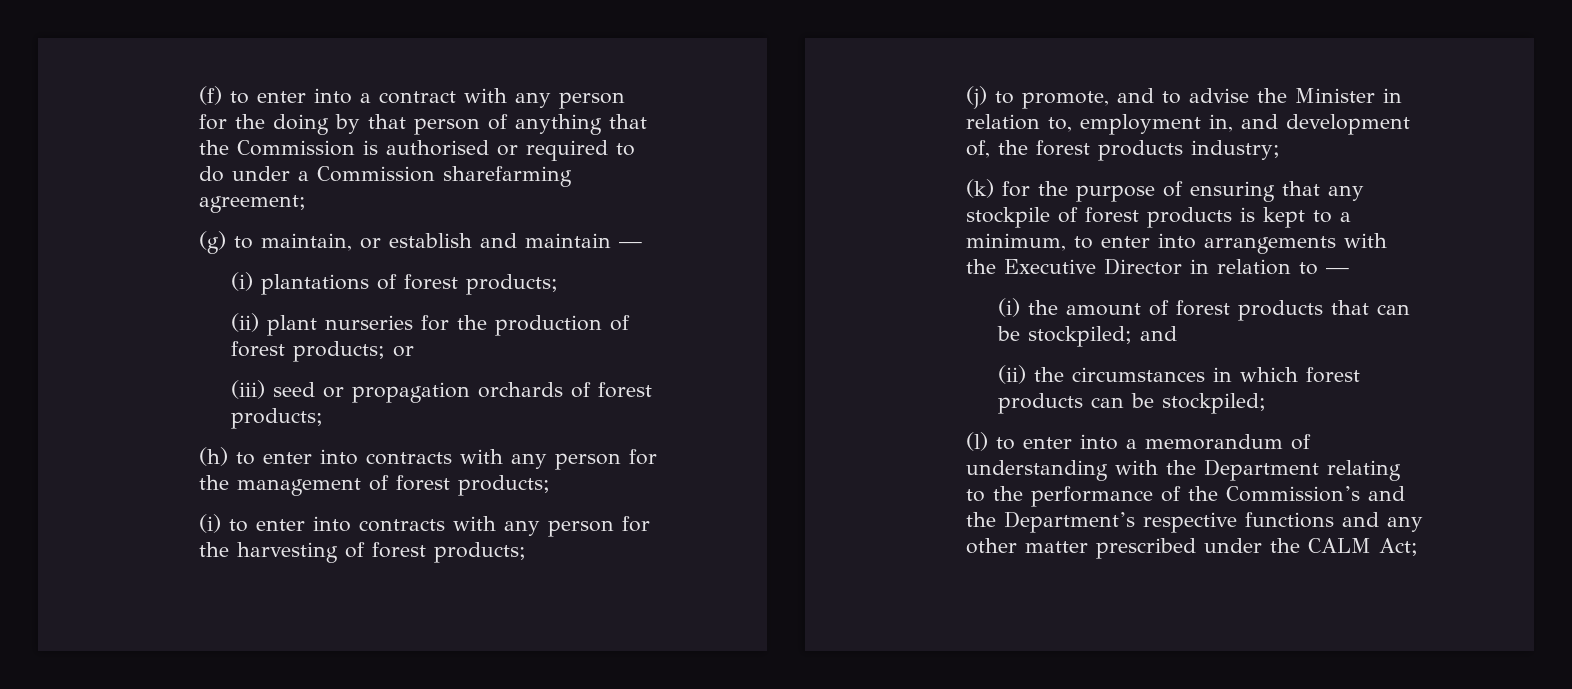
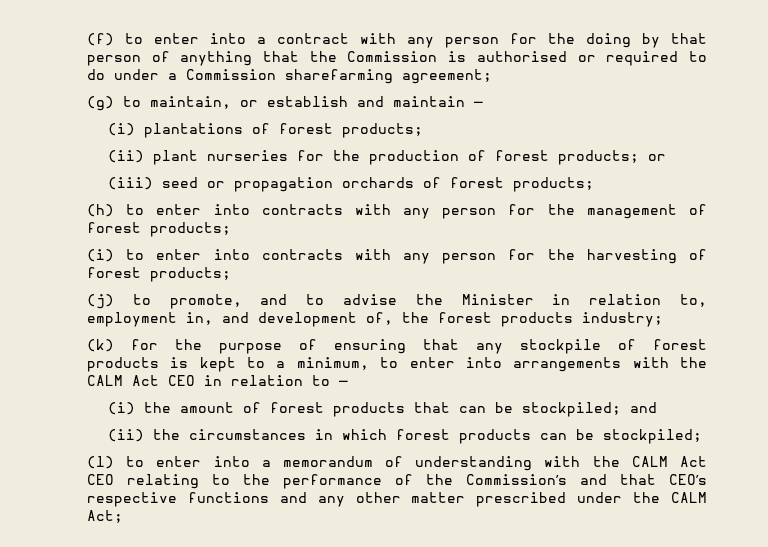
- (k) for the purpose of ensuring that any stockpile of forest products is kept to a minimum, to enter into arrangements with the Executive Director in relation to —
+ (k) for the purpose of ensuring that any stockpile of forest products is kept to a minimum, to enter into arrangements with the CALM Act CEO in relation to —
- (l) to enter into a memorandum of understanding with the Department relating to the performance of the Commission’s and the Department’s respective functions and any other matter prescribed under the CALM Act;
+ (l) to enter into a memorandum of understanding with the CALM Act CEO relating to the performance of the Commission’s and that CEO’s respective functions and any other matter prescribed under the CALM Act;

